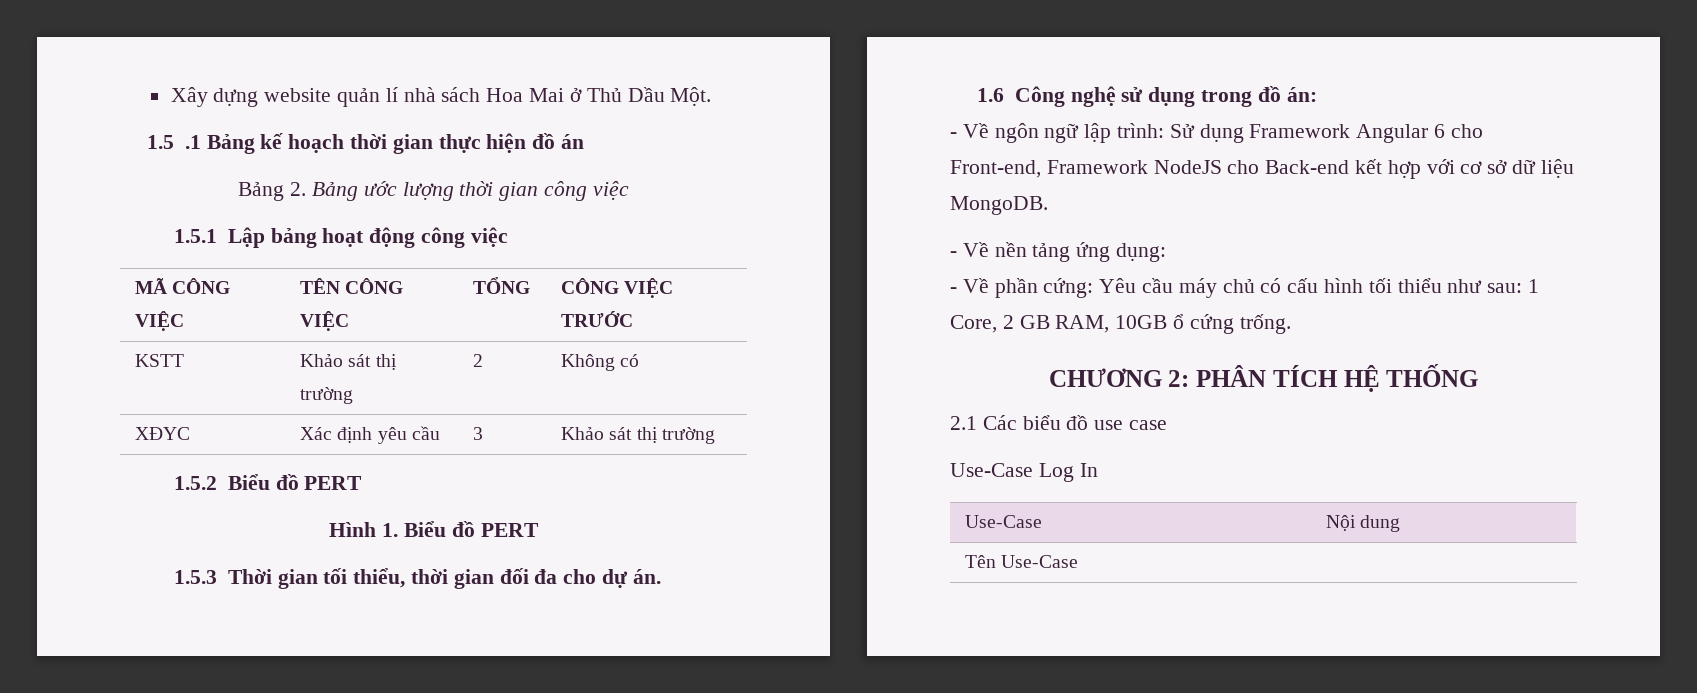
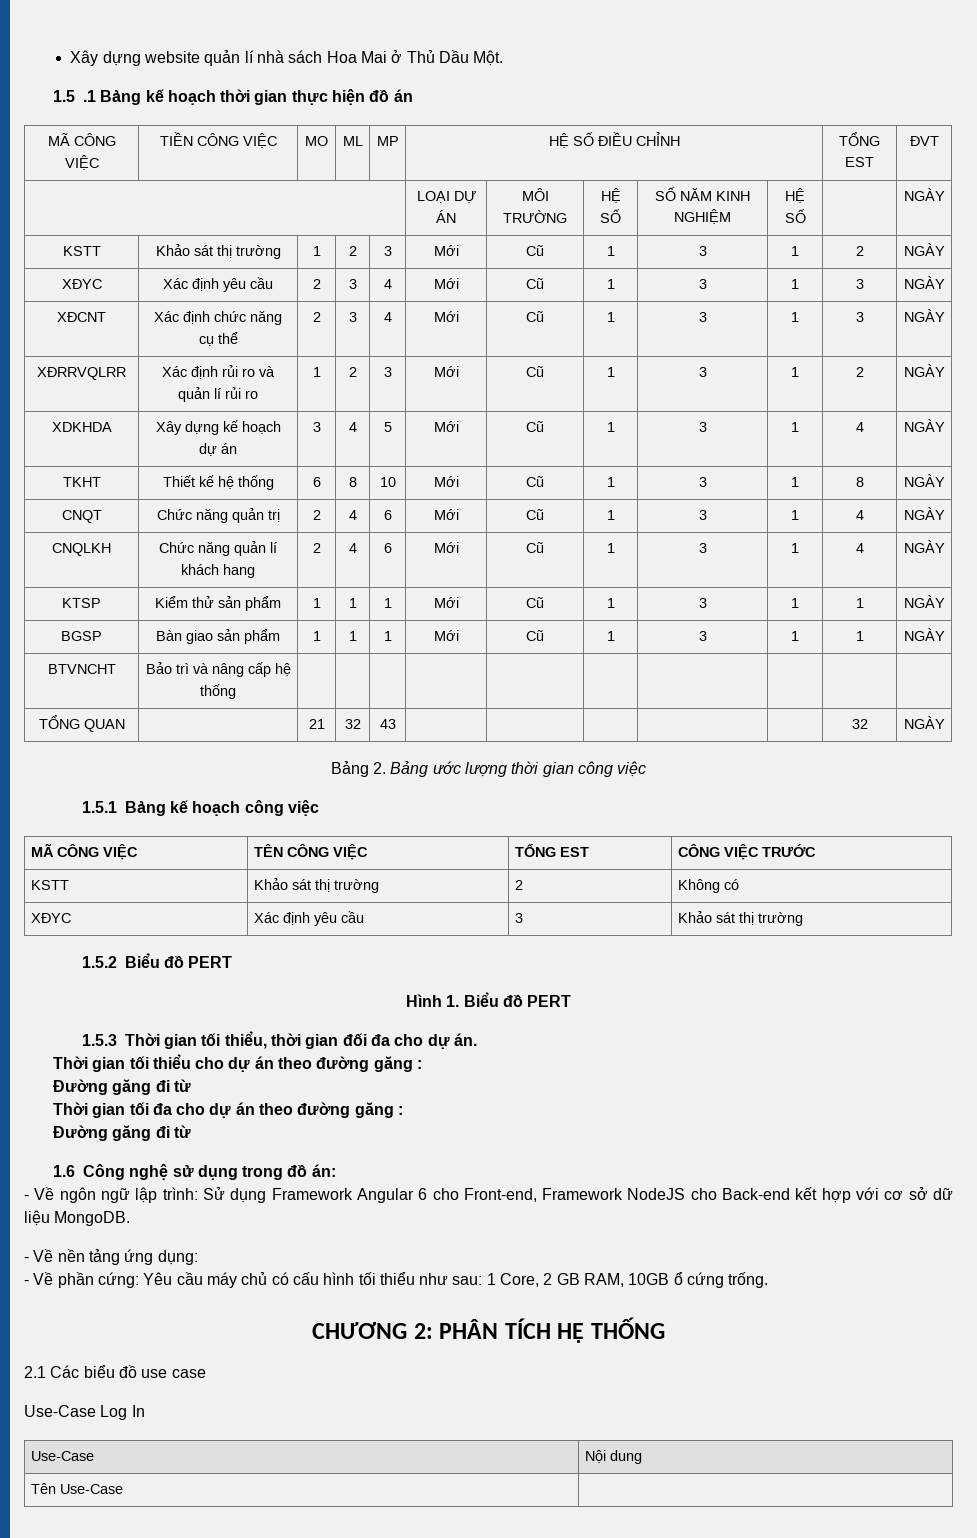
+ MÃ CÔNG VIỆC | TIỀN CÔNG VIỆC | MO | ML | MP | HỆ SỐ ĐIỀU CHỈNH | TỔNG EST | ĐVT
+ | LOẠI DỰ ÁN | MÔI TRƯỜNG | HỆ SỐ | SỐ NĂM KINH NGHIỆM | HỆ SỐ | | NGÀY
+ KSTT | Khảo sát thị trường | 1 | 2 | 3 | Mới | Cũ | 1 | 3 | 1 | 2 | NGÀY
+ XĐYC | Xác định yêu cầu | 2 | 3 | 4 | Mới | Cũ | 1 | 3 | 1 | 3 | NGÀY
+ XĐCNT | Xác định chức năng cụ thể | 2 | 3 | 4 | Mới | Cũ | 1 | 3 | 1 | 3 | NGÀY
+ XĐRRVQLRR | Xác định rủi ro và quản lí rủi ro | 1 | 2 | 3 | Mới | Cũ | 1 | 3 | 1 | 2 | NGÀY
+ XDKHDA | Xây dựng kế hoạch dự án | 3 | 4 | 5 | Mới | Cũ | 1 | 3 | 1 | 4 | NGÀY
+ TKHT | Thiết kế hệ thống | 6 | 8 | 10 | Mới | Cũ | 1 | 3 | 1 | 8 | NGÀY
+ CNQT | Chức năng quản trị | 2 | 4 | 6 | Mới | Cũ | 1 | 3 | 1 | 4 | NGÀY
+ CNQLKH | Chức năng quản lí khách hang | 2 | 4 | 6 | Mới | Cũ | 1 | 3 | 1 | 4 | NGÀY
+ KTSP | Kiểm thử sản phẩm | 1 | 1 | 1 | Mới | Cũ | 1 | 3 | 1 | 1 | NGÀY
+ BGSP | Bàn giao sản phẩm | 1 | 1 | 1 | Mới | Cũ | 1 | 3 | 1 | 1 | NGÀY
+ BTVNCHT | Bảo trì và nâng cấp hệ thống | | | | | | | | | |
+ TỔNG QUAN | | 21 | 32 | 43 | | | | | | 32 | NGÀY
- 1.5.1 Lập bảng hoạt động công việc
+ 1.5.1 Bảng kế hoạch công việc
- MÃ CÔNG VIỆC | TÊN CÔNG VIỆC | TỔNG | CÔNG VIỆC TRƯỚC
+ MÃ CÔNG VIỆC | TÊN CÔNG VIỆC | TỔNG EST | CÔNG VIỆC TRƯỚC
+ Thời gian tối thiểu cho dự án theo đường găng :
+ Đường găng đi từ
+ Thời gian tối đa cho dự án theo đường găng :
+ Đường găng đi từ

